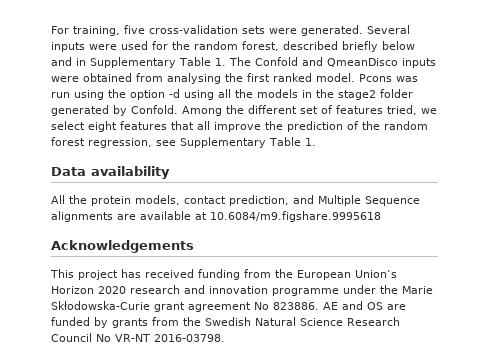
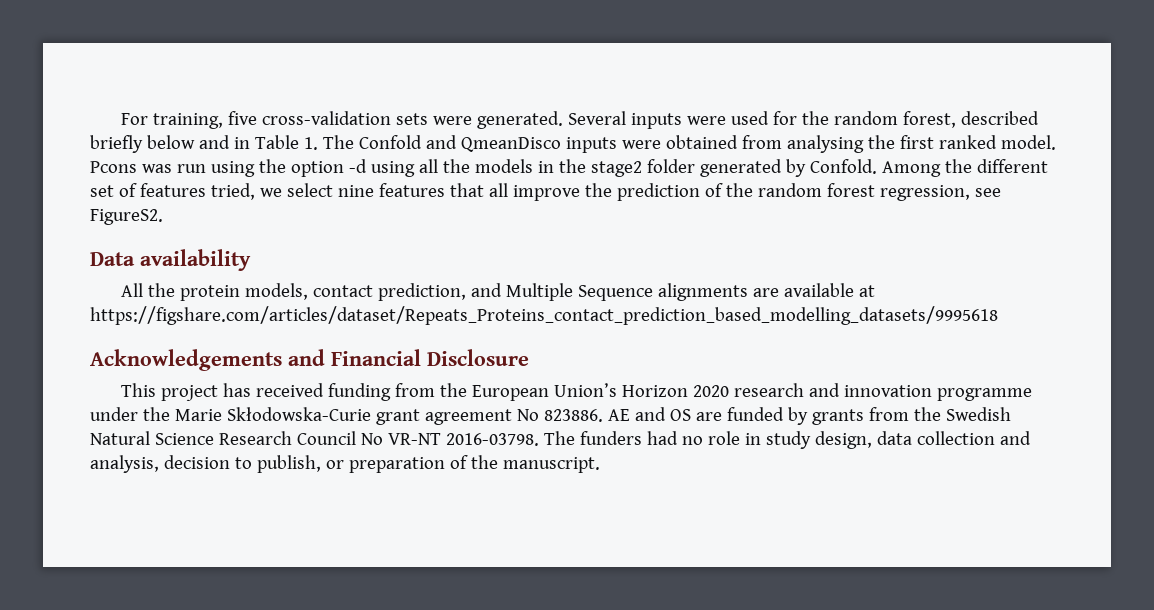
- Several inputs were used for the random forest, described briefly below and in Supplementary Table 1. The Confold and QmeanDisco inputs were obtained from analysing the first ranked model.
+ Several inputs were used for the random forest, described briefly below and in Table 1. The Confold and QmeanDisco inputs were obtained from analysing the first ranked model.
- Among the different set of features tried, we select eight features that all improve the prediction of the random forest regression, see Supplementary Table 1.
+ Among the different set of features tried, we select nine features that all improve the prediction of the random forest regression, see FigureS2.
- All the protein models, contact prediction, and Multiple Sequence alignments are available at 10.6084/m9.figshare.9995618
+ All the protein models, contact prediction, and Multiple Sequence alignments are available at https://figshare.com/articles/dataset/Repeats_Proteins_contact_prediction_based_modelling_datasets/9995618
- Acknowledgements
+ Acknowledgements and Financial Disclosure
+ The funders had no role in study design, data collection and analysis, decision to publish, or preparation of the manuscript.

